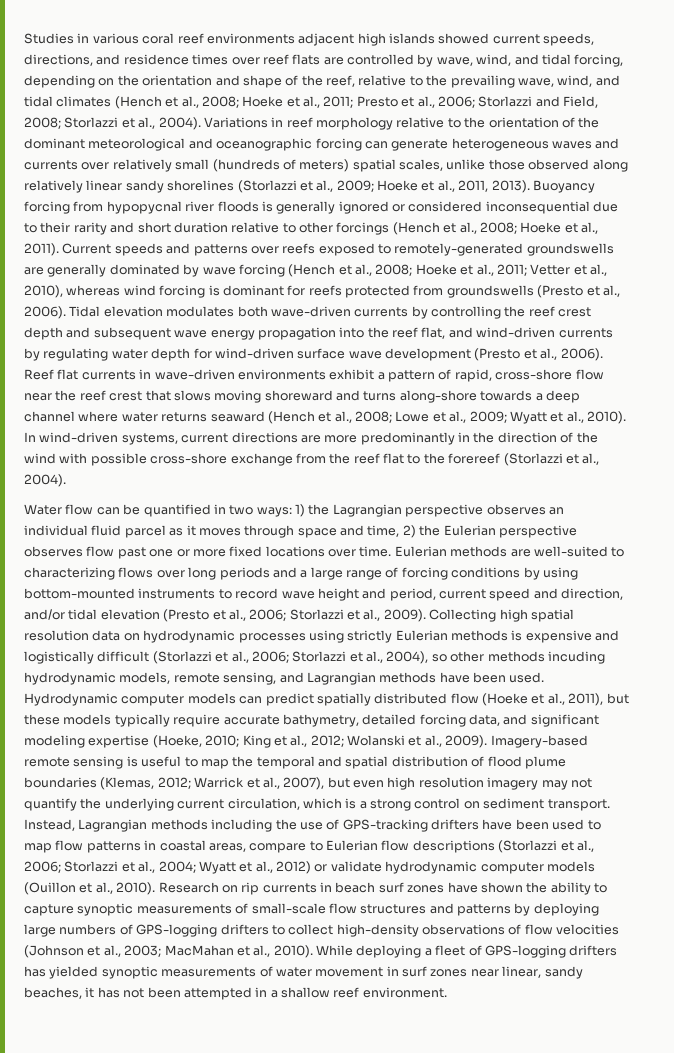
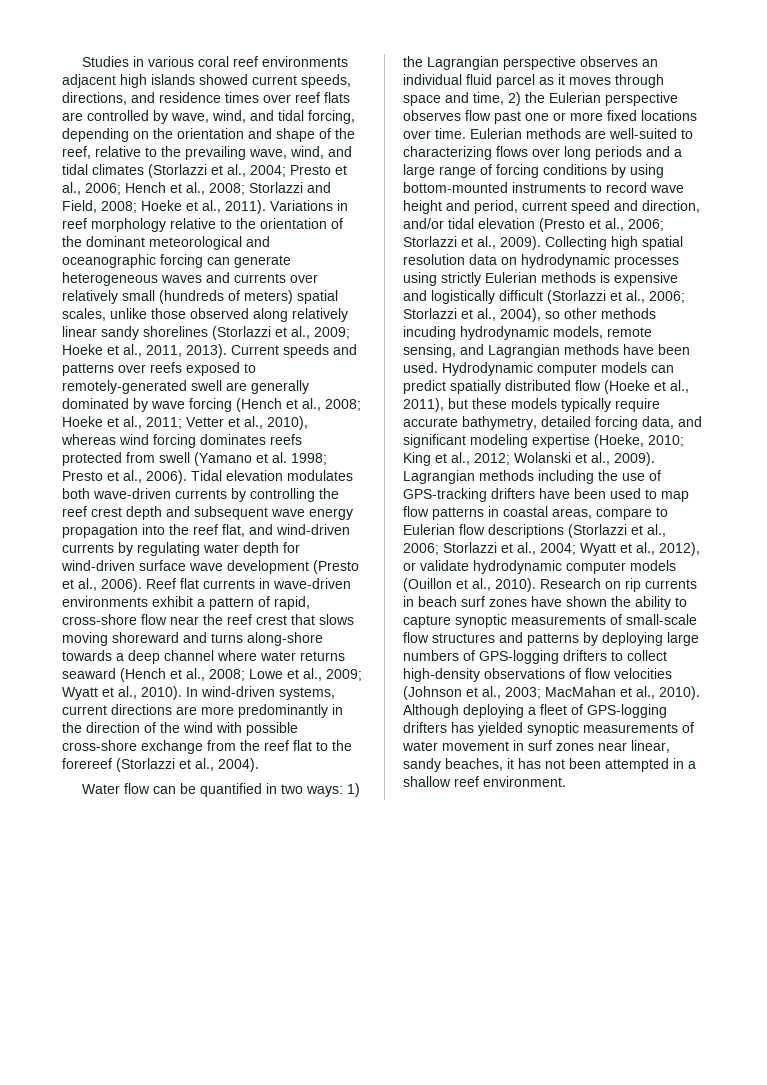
- Studies in various coral reef environments adjacent high islands showed current speeds, directions, and residence times over reef flats are controlled by wave, wind, and tidal forcing, depending on the orientation and shape of the reef, relative to the prevailing wave, wind, and tidal climates (Hench et al., 2008; Hoeke et al., 2011; Presto et al., 2006; Storlazzi and Field, 2008; Storlazzi et al., 2004).
+ Studies in various coral reef environments adjacent high islands showed current speeds, directions, and residence times over reef flats are controlled by wave, wind, and tidal forcing, depending on the orientation and shape of the reef, relative to the prevailing wave, wind, and tidal climates (Storlazzi et al., 2004; Presto et al., 2006; Hench et al., 2008; Storlazzi and Field, 2008; Hoeke et al., 2011).
- Buoyancy forcing from hypopycnal river floods is generally ignored or considered inconsequential due to their rarity and short duration relative to other forcings (Hench et al., 2008; Hoeke et al., 2011).
- Current speeds and patterns over reefs exposed to remotely-generated groundswells are generally dominated by wave forcing (Hench et al., 2008; Hoeke et al., 2011; Vetter et al., 2010), whereas wind forcing is dominant for reefs protected from groundswells (Presto et al., 2006).
+ Current speeds and patterns over reefs exposed to remotely-generated swell are generally dominated by wave forcing (Hench et al., 2008; Hoeke et al., 2011; Vetter et al., 2010), whereas wind forcing dominates reefs protected from swell (Yamano et al. 1998; Presto et al., 2006).
- Imagery-based remote sensing is useful to map the temporal and spatial distribution of flood plume boundaries (Klemas, 2012; Warrick et al., 2007), but even high resolution imagery may not quantify the underlying current circulation, which is a strong control on sediment transport. Instead, Lagrangian methods including the use of GPS-tracking drifters have been used to map flow patterns in coastal areas, compare to Eulerian flow descriptions (Storlazzi et al., 2006; Storlazzi et al., 2004; Wyatt et al., 2012) or validate hydrodynamic computer models (Ouillon et al., 2010).
+ Lagrangian methods including the use of GPS-tracking drifters have been used to map flow patterns in coastal areas, compare to Eulerian flow descriptions (Storlazzi et al., 2006; Storlazzi et al., 2004; Wyatt et al., 2012), or validate hydrodynamic computer models (Ouillon et al., 2010).
- While deploying a fleet of GPS-logging drifters has yielded synoptic measurements of water movement in surf zones near linear, sandy beaches, it has not been attempted in a shallow reef environment.
+ Although deploying a fleet of GPS-logging drifters has yielded synoptic measurements of water movement in surf zones near linear, sandy beaches, it has not been attempted in a shallow reef environment.

